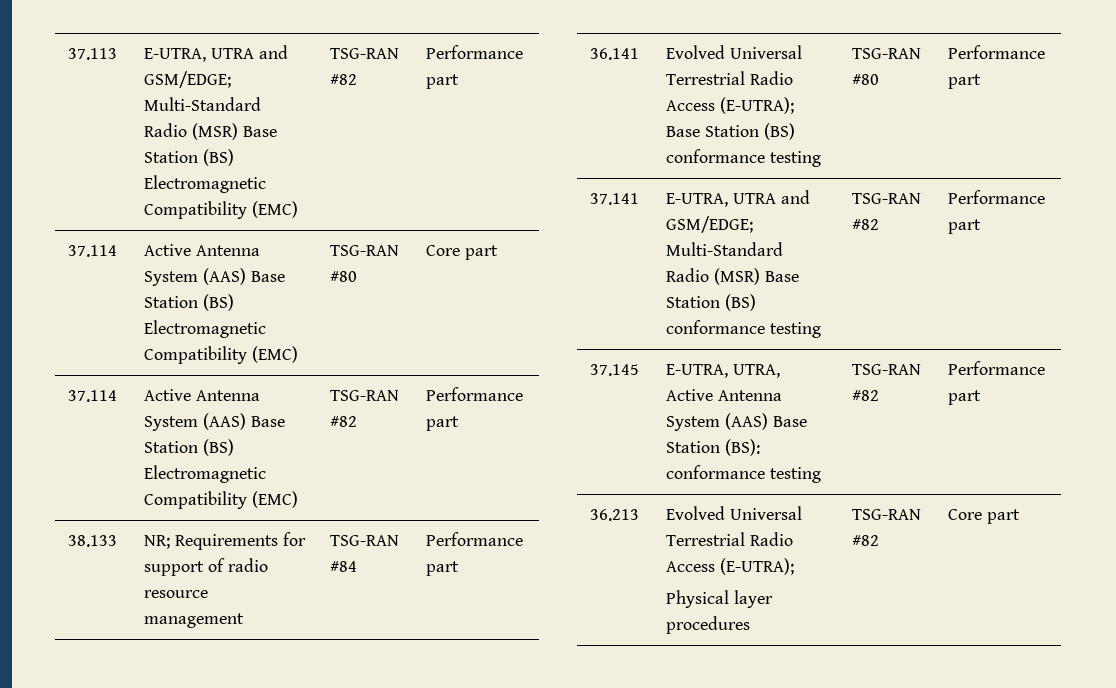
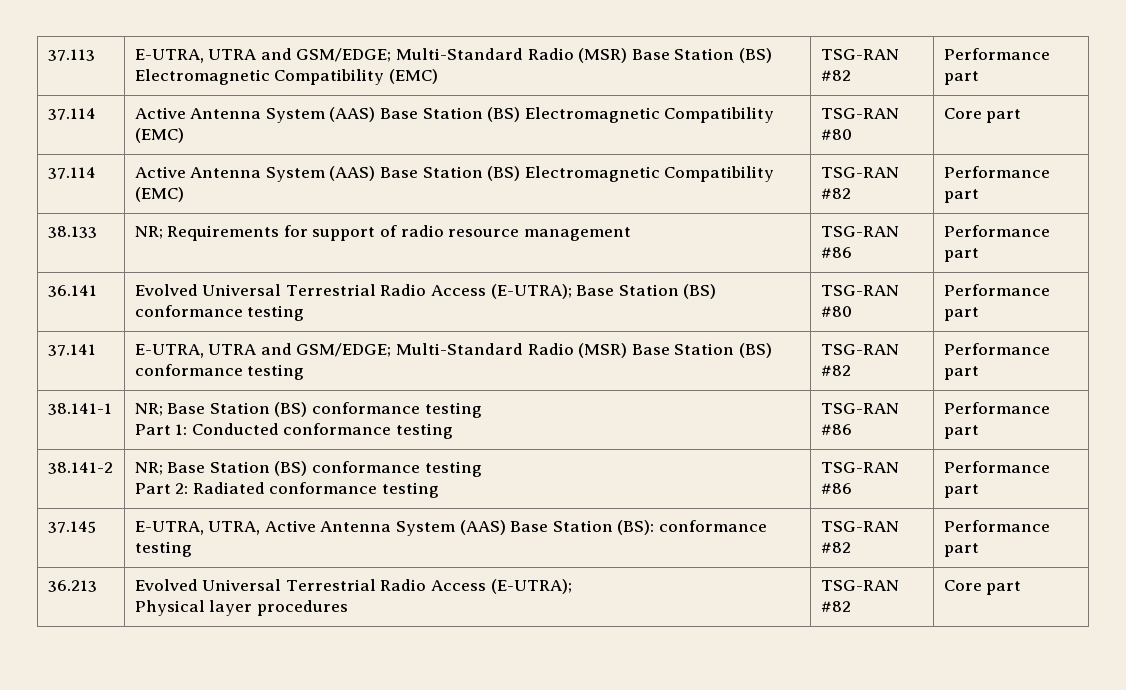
- 38.133 | NR; Requirements for support of radio resource management | TSG-RAN #84 | Performance part
+ 38.133 | NR; Requirements for support of radio resource management | TSG-RAN #86 | Performance part
+ 38.141-1 | NR; Base Station (BS) conformance testing
+ Part 1: Conducted conformance testing | TSG-RAN #86 | Performance part
+ 38.141-2 | NR; Base Station (BS) conformance testing
+ Part 2: Radiated conformance testing | TSG-RAN #86 | Performance part

